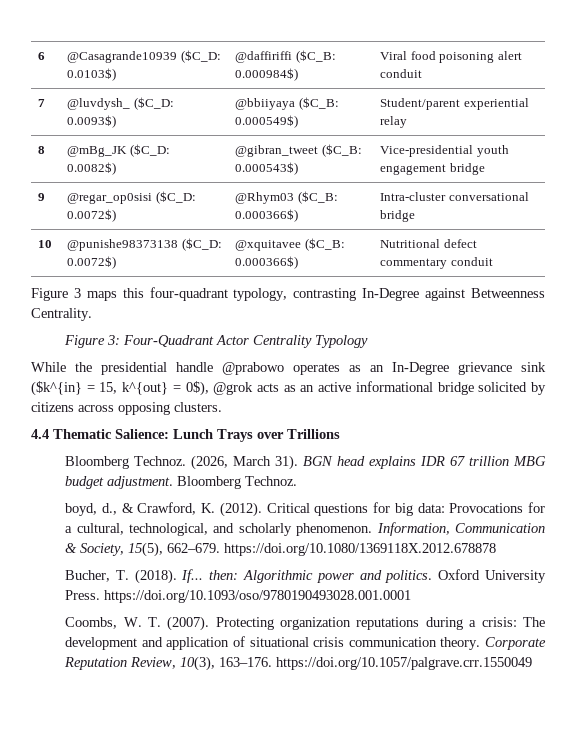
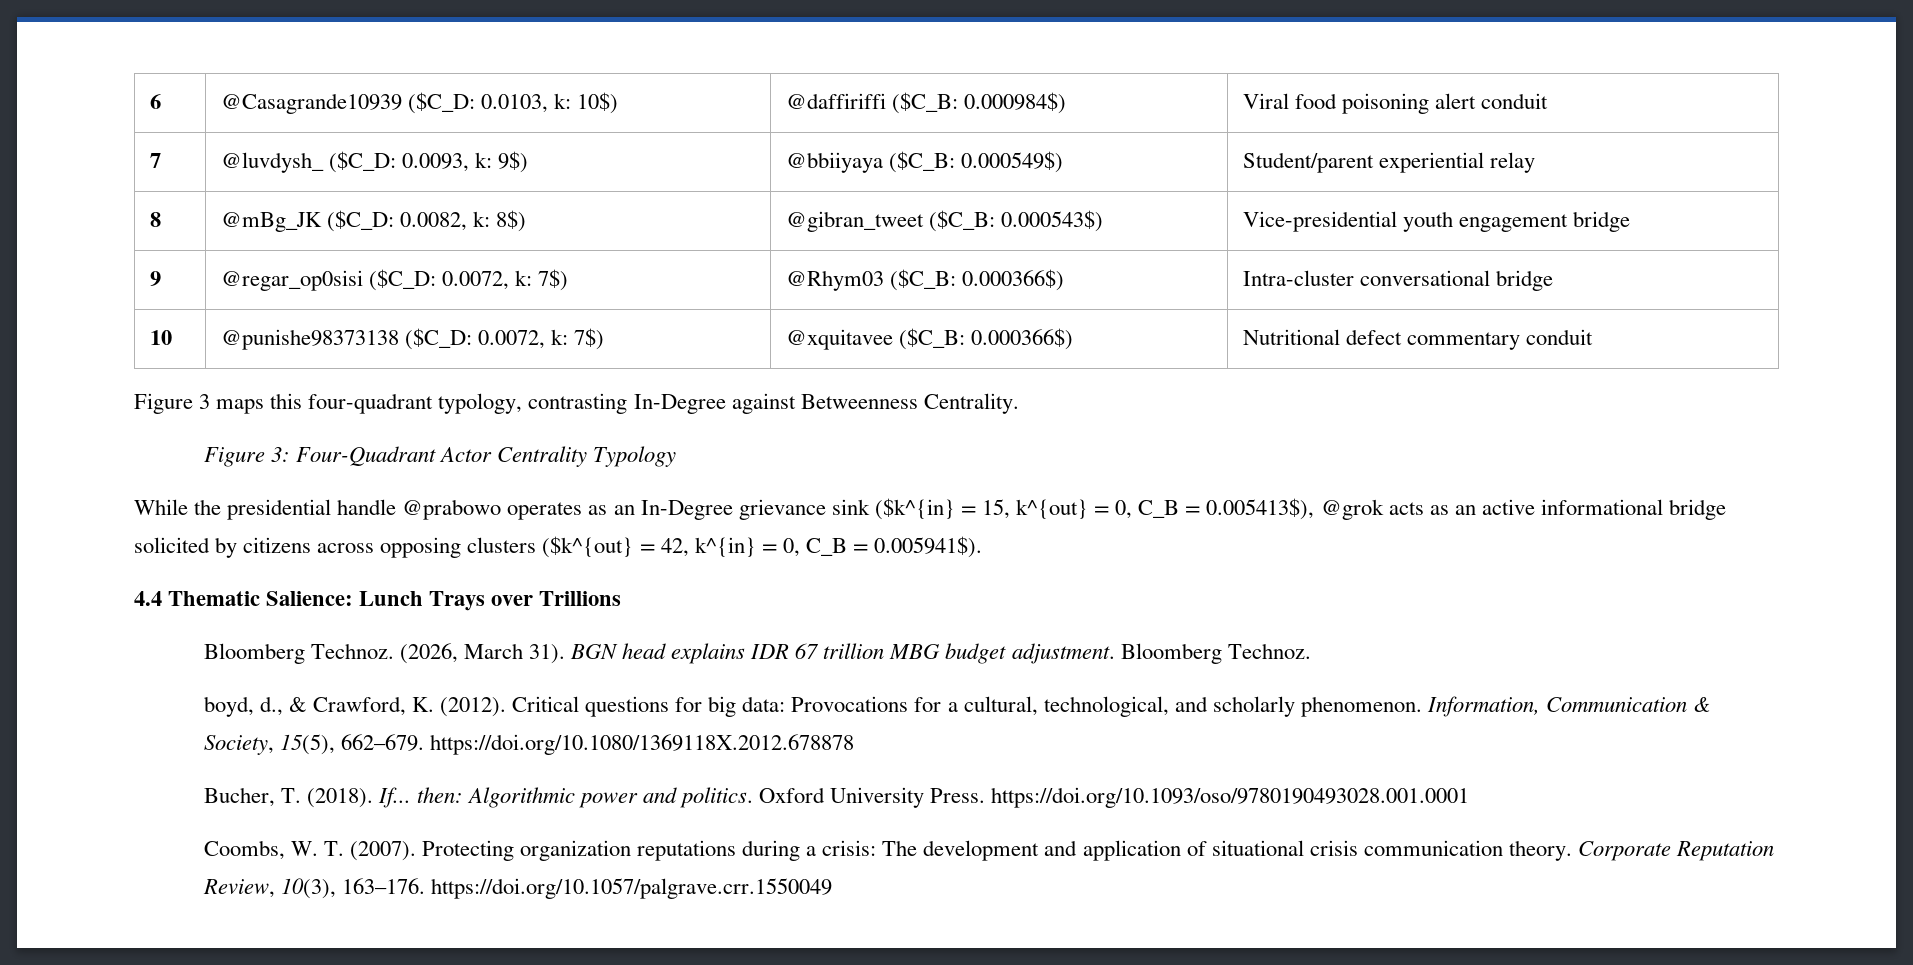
- 6 | @Casagrande10939 ($C_D: 0.0103$) | @daffiriffi ($C_B: 0.000984$) | Viral food poisoning alert conduit
+ 6 | @Casagrande10939 ($C_D: 0.0103, k: 10$) | @daffiriffi ($C_B: 0.000984$) | Viral food poisoning alert conduit
- 7 | @luvdysh_ ($C_D: 0.0093$) | @bbiiyaya ($C_B: 0.000549$) | Student/parent experiential relay
+ 7 | @luvdysh_ ($C_D: 0.0093, k: 9$) | @bbiiyaya ($C_B: 0.000549$) | Student/parent experiential relay
- 8 | @mBg_JK ($C_D: 0.0082$) | @gibran_tweet ($C_B: 0.000543$) | Vice-presidential youth engagement bridge
+ 8 | @mBg_JK ($C_D: 0.0082, k: 8$) | @gibran_tweet ($C_B: 0.000543$) | Vice-presidential youth engagement bridge
- 9 | @regar_op0sisi ($C_D: 0.0072$) | @Rhym03 ($C_B: 0.000366$) | Intra-cluster conversational bridge
+ 9 | @regar_op0sisi ($C_D: 0.0072, k: 7$) | @Rhym03 ($C_B: 0.000366$) | Intra-cluster conversational bridge
- 10 | @punishe98373138 ($C_D: 0.0072$) | @xquitavee ($C_B: 0.000366$) | Nutritional defect commentary conduit
+ 10 | @punishe98373138 ($C_D: 0.0072, k: 7$) | @xquitavee ($C_B: 0.000366$) | Nutritional defect commentary conduit
- While the presidential handle @prabowo operates as an In-Degree grievance sink ($k^{in} = 15, k^{out} = 0$), @grok acts as an active informational bridge solicited by citizens across opposing clusters.
+ While the presidential handle @prabowo operates as an In-Degree grievance sink ($k^{in} = 15, k^{out} = 0, C_B = 0.005413$), @grok acts as an active informational bridge solicited by citizens across opposing clusters ($k^{out} = 42, k^{in} = 0, C_B = 0.005941$).

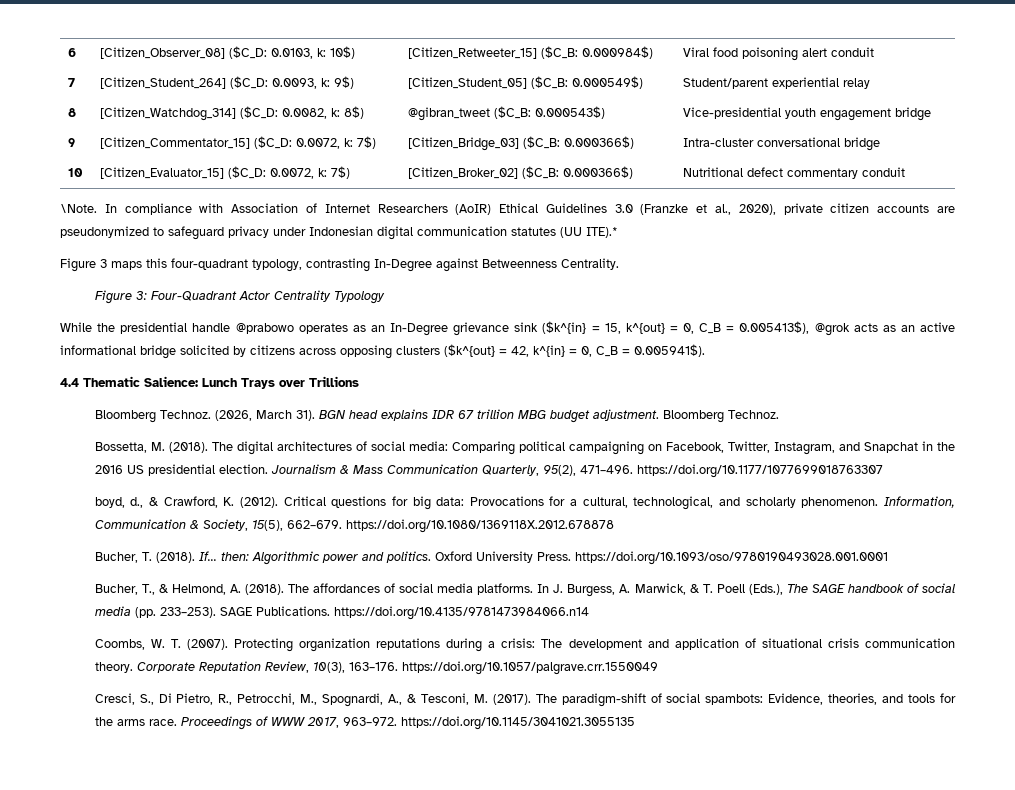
- 6 | @Casagrande10939 ($C_D: 0.0103, k: 10$) | @daffiriffi ($C_B: 0.000984$) | Viral food poisoning alert conduit
+ 6 | [Citizen_Observer_08] ($C_D: 0.0103, k: 10$) | [Citizen_Retweeter_15] ($C_B: 0.000984$) | Viral food poisoning alert conduit
- 7 | @luvdysh_ ($C_D: 0.0093, k: 9$) | @bbiiyaya ($C_B: 0.000549$) | Student/parent experiential relay
+ 7 | [Citizen_Student_264] ($C_D: 0.0093, k: 9$) | [Citizen_Student_05] ($C_B: 0.000549$) | Student/parent experiential relay
- 8 | @mBg_JK ($C_D: 0.0082, k: 8$) | @gibran_tweet ($C_B: 0.000543$) | Vice-presidential youth engagement bridge
+ 8 | [Citizen_Watchdog_314] ($C_D: 0.0082, k: 8$) | @gibran_tweet ($C_B: 0.000543$) | Vice-presidential youth engagement bridge
- 9 | @regar_op0sisi ($C_D: 0.0072, k: 7$) | @Rhym03 ($C_B: 0.000366$) | Intra-cluster conversational bridge
+ 9 | [Citizen_Commentator_15] ($C_D: 0.0072, k: 7$) | [Citizen_Bridge_03] ($C_B: 0.000366$) | Intra-cluster conversational bridge
- 10 | @punishe98373138 ($C_D: 0.0072, k: 7$) | @xquitavee ($C_B: 0.000366$) | Nutritional defect commentary conduit
+ 10 | [Citizen_Evaluator_15] ($C_D: 0.0072, k: 7$) | [Citizen_Broker_02] ($C_B: 0.000366$) | Nutritional defect commentary conduit
+ \Note. In compliance with Association of Internet Researchers (AoIR) Ethical Guidelines 3.0 (Franzke et al., 2020), private citizen accounts are pseudonymized to safeguard privacy under Indonesian digital communication statutes (UU ITE).*
+ Bossetta, M. (2018). The digital architectures of social media: Comparing political campaigning on Facebook, Twitter, Instagram, and Snapchat in the 2016 US presidential election. Journalism & Mass Communication Quarterly, 95(2), 471–496. https://doi.org/10.1177/1077699018763307
+ Bucher, T., & Helmond, A. (2018). The affordances of social media platforms. In J. Burgess, A. Marwick, & T. Poell (Eds.), The SAGE handbook of social media (pp. 233–253). SAGE Publications. https://doi.org/10.4135/9781473984066.n14
+ Cresci, S., Di Pietro, R., Petrocchi, M., Spognardi, A., & Tesconi, M. (2017). The paradigm-shift of social spambots: Evidence, theories, and tools for the arms race. Proceedings of WWW 2017, 963–972. https://doi.org/10.1145/3041021.3055135

